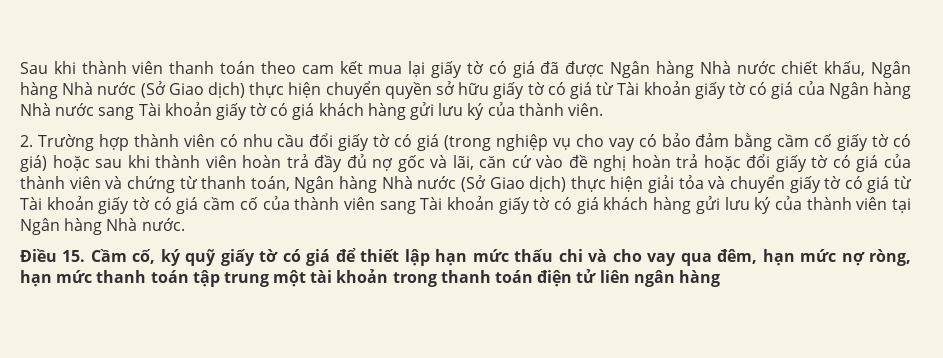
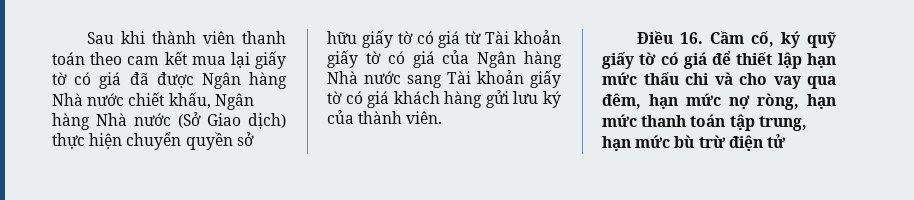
- 2. Trường hợp thành viên có nhu cầu đổi giấy tờ có giá (trong nghiệp vụ cho vay có bảo đảm bằng cầm cố giấy tờ có giá) hoặc sau khi thành viên hoàn trả đầy đủ nợ gốc và lãi, căn cứ vào đề nghị hoàn trả hoặc đổi giấy tờ có giá của thành viên và chứng từ thanh toán, Ngân hàng Nhà nước (Sở Giao dịch) thực hiện giải tỏa và chuyển giấy tờ có giá từ Tài khoản giấy tờ có giá cầm cố của thành viên sang Tài khoản giấy tờ có giá khách hàng gửi lưu ký của thành viên tại Ngân hàng Nhà nước.
- Điều 15. Cầm cố, ký quỹ giấy tờ có giá để thiết lập hạn mức thấu chi và cho vay qua đêm, hạn mức nợ ròng, hạn mức thanh toán tập trung một tài khoản trong thanh toán điện tử liên ngân hàng
+ Điều 16. Cầm cố, ký quỹ giấy tờ có giá để thiết lập hạn mức thấu chi và cho vay qua đêm, hạn mức nợ ròng, hạn mức thanh toán tập trung, hạn mức bù trừ điện tử

